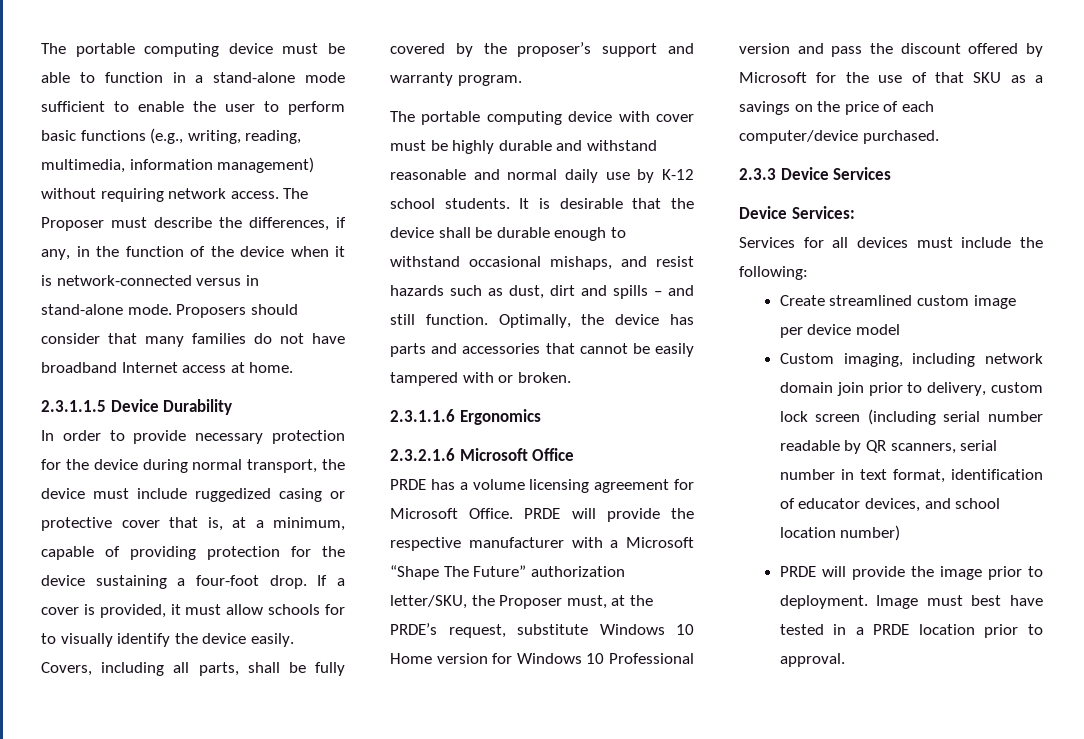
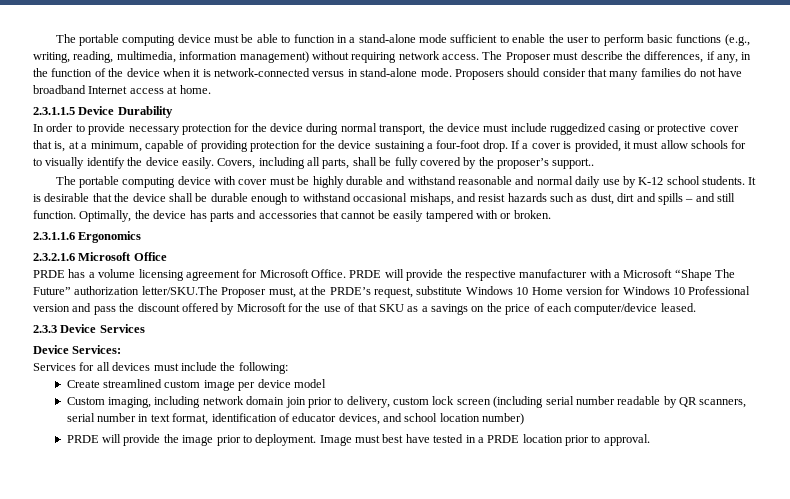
- Covers, including all parts, shall be fully covered by the proposer’s support and warranty program.
+ Covers, including all parts, shall be fully covered by the proposer’s support..
- PRDE will provide the respective manufacturer with a Microsoft “Shape The Future” authorization letter/SKU, the Proposer must, at the PRDE’s request, substitute Windows 10 Home version for Windows 10 Professional version and pass the discount offered by Microsoft for the use of that SKU as a savings on the price of each computer/device purchased.
+ PRDE will provide the respective manufacturer with a Microsoft “Shape The Future” authorization letter/SKU.The Proposer must, at the PRDE’s request, substitute Windows 10 Home version for Windows 10 Professional version and pass the discount offered by Microsoft for the use of that SKU as a savings on the price of each computer/device leased.

